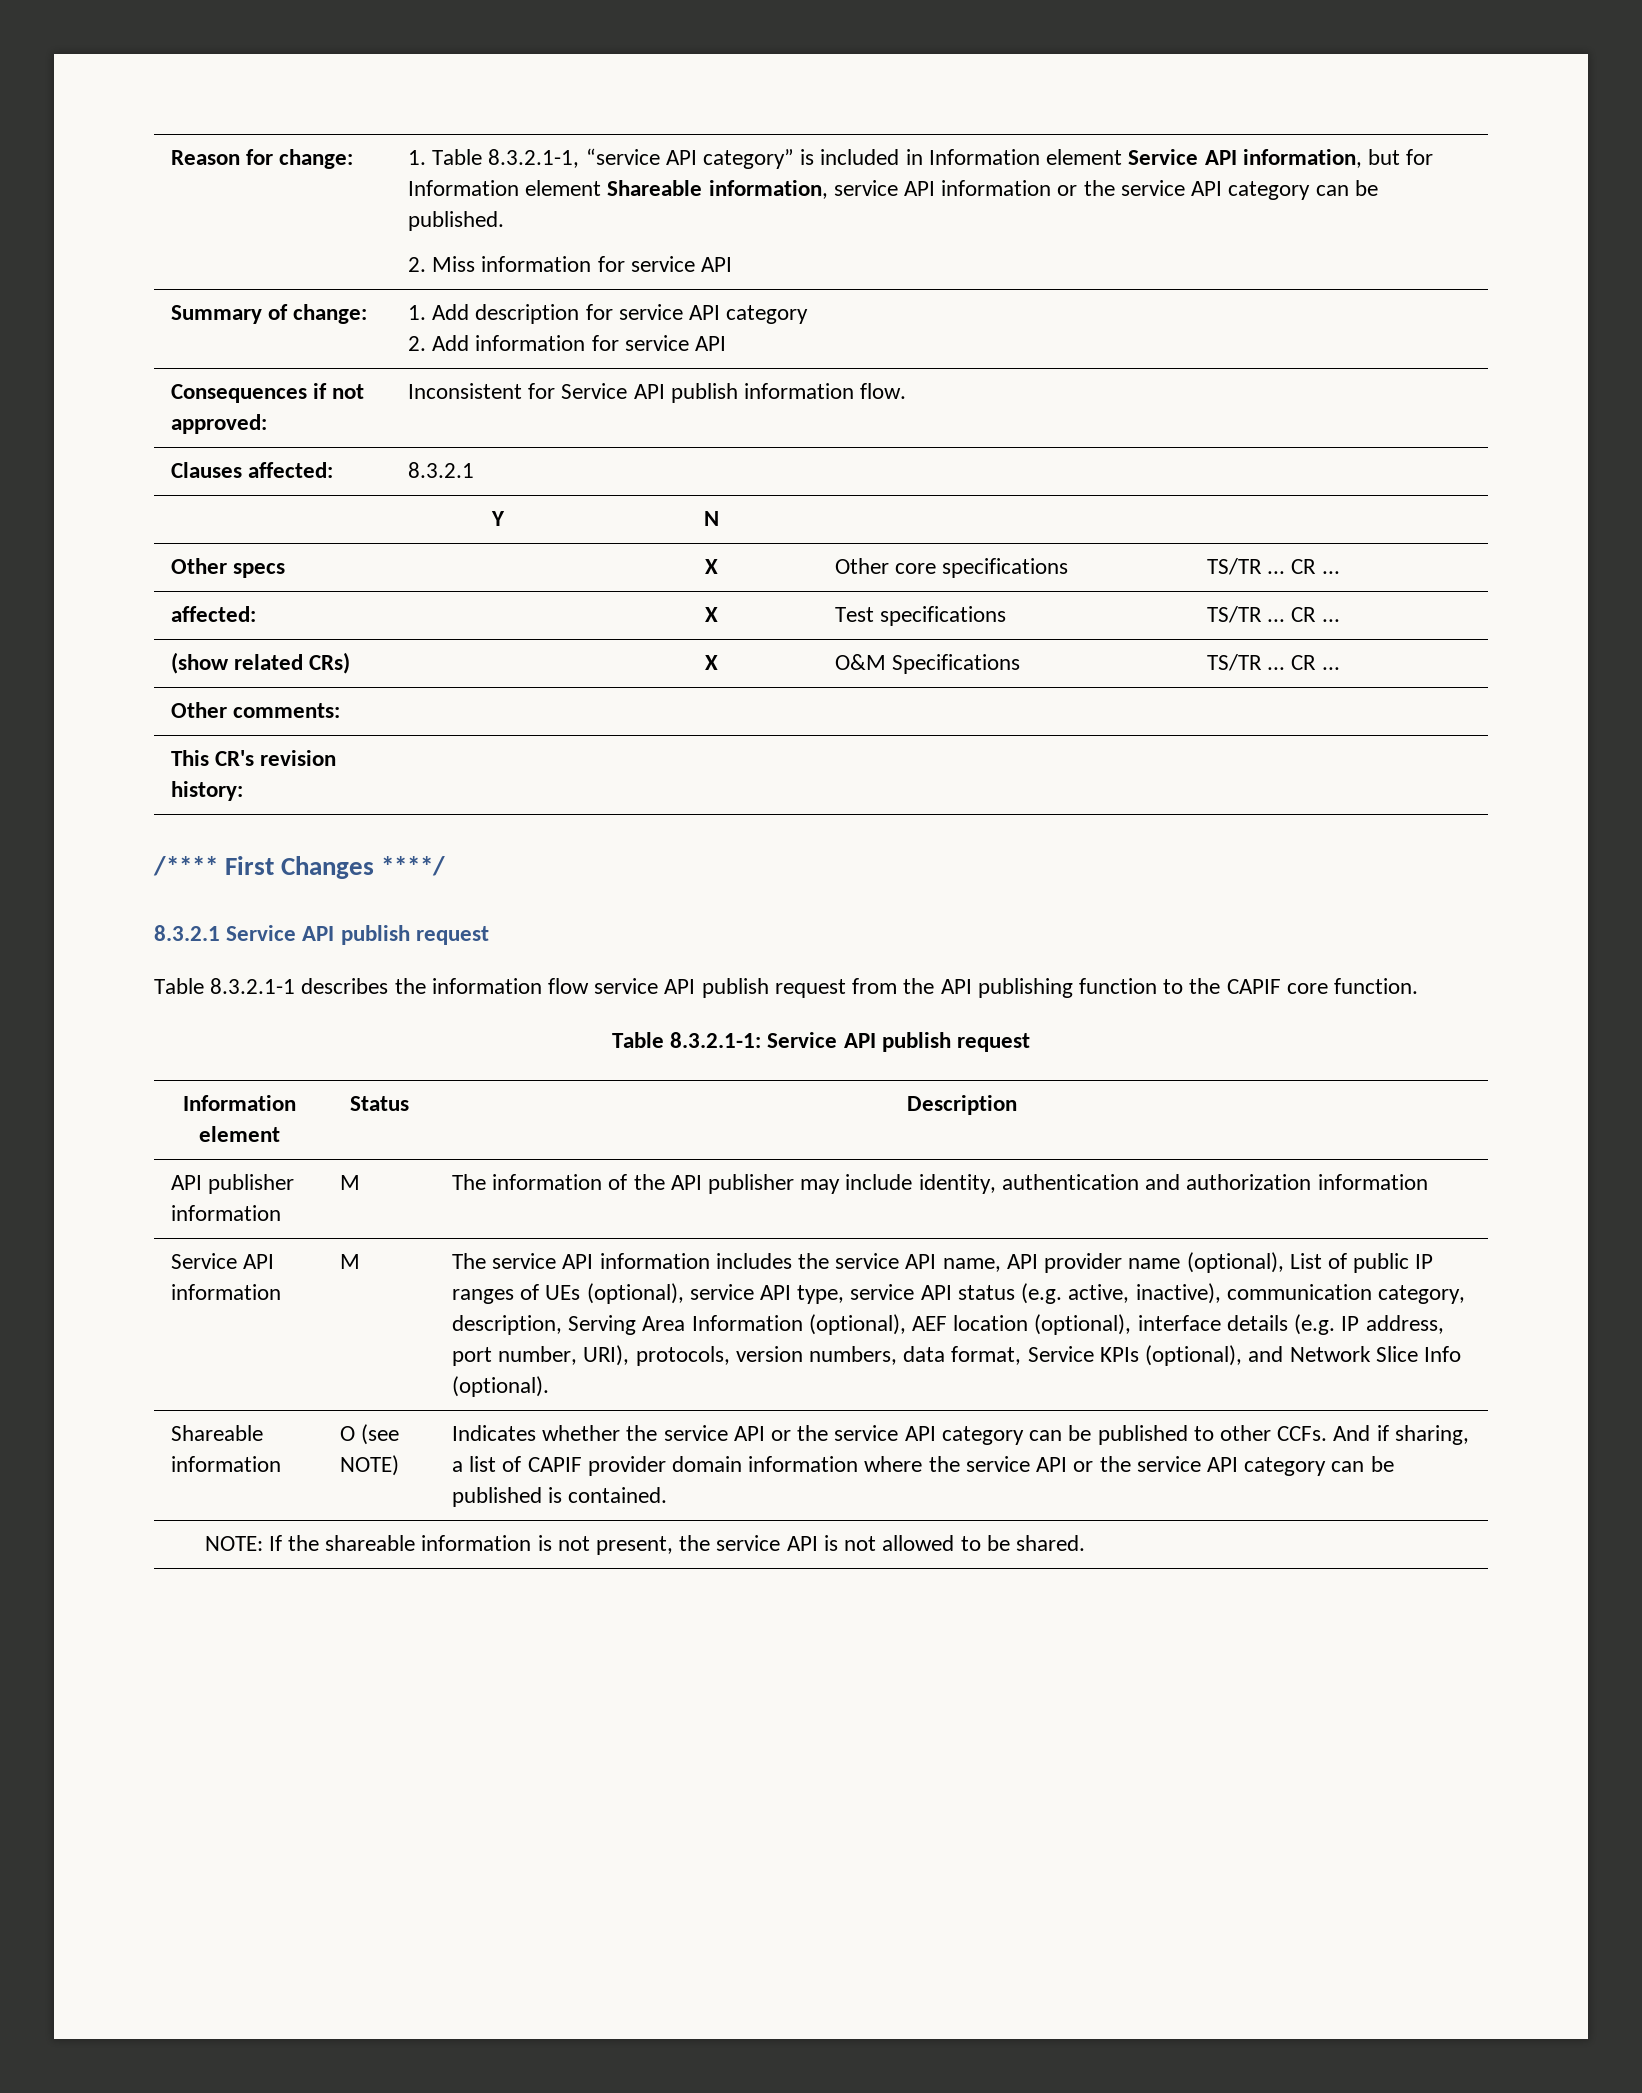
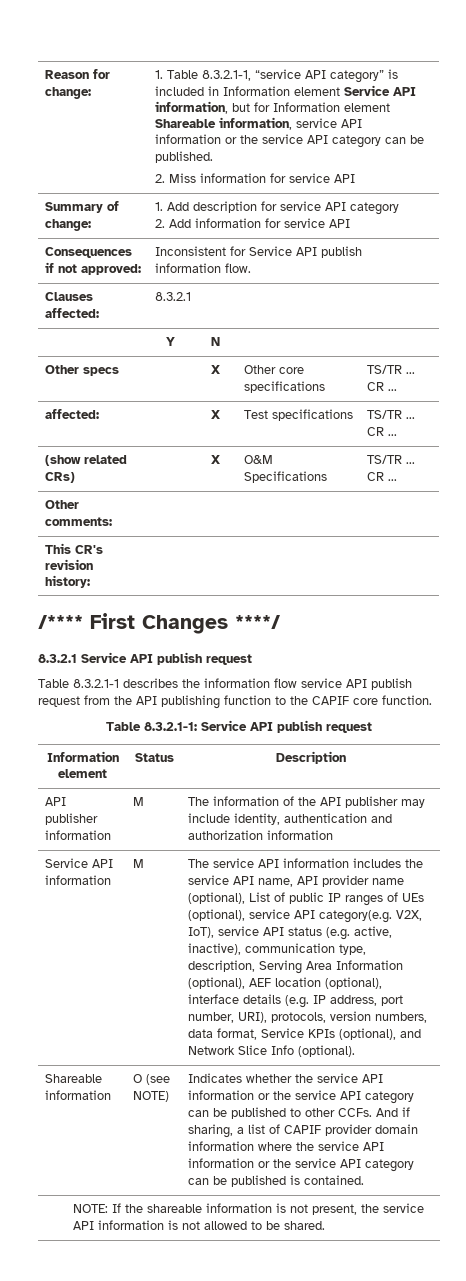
- The service API information includes the service API name, API provider name (optional), List of public IP ranges of UEs (optional), service API type, service API status (e.g. active, inactive), communication category, description, Serving Area Information (optional), AEF location (optional), interface details (e.g. IP address, port number, URI), protocols, version numbers, data format, Service KPIs (optional), and Network Slice Info (optional).
+ The service API information includes the service API name, API provider name (optional), List of public IP ranges of UEs (optional), service API category(e.g. V2X, IoT), service API status (e.g. active, inactive), communication type, description, Serving Area Information (optional), AEF location (optional), interface details (e.g. IP address, port number, URI), protocols, version numbers, data format, Service KPIs (optional), and Network Slice Info (optional).
- Indicates whether the service API or the service API category can be published to other CCFs.
+ Indicates whether the service API information or the service API category can be published to other CCFs.
- And if sharing, a list of CAPIF provider domain information where the service API or the service API category can be published is contained.
+ And if sharing, a list of CAPIF provider domain information where the service API information or the service API category can be published is contained.
- NOTE: If the shareable information is not present, the service API is not allowed to be shared.
+ NOTE: If the shareable information is not present, the service API information is not allowed to be shared.

